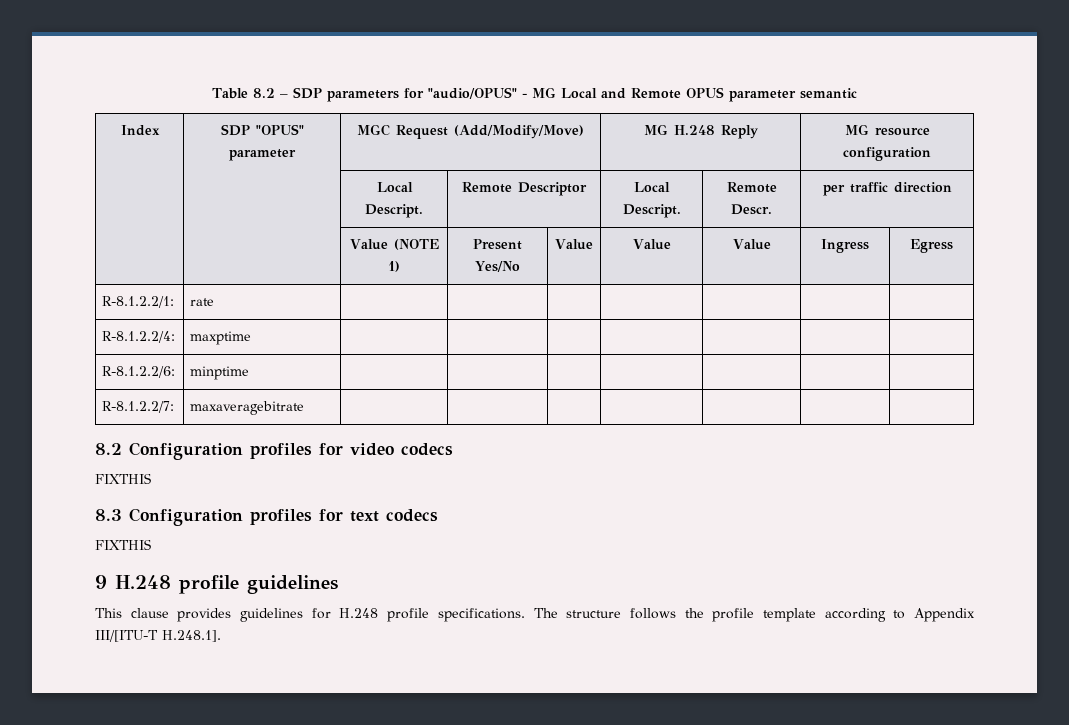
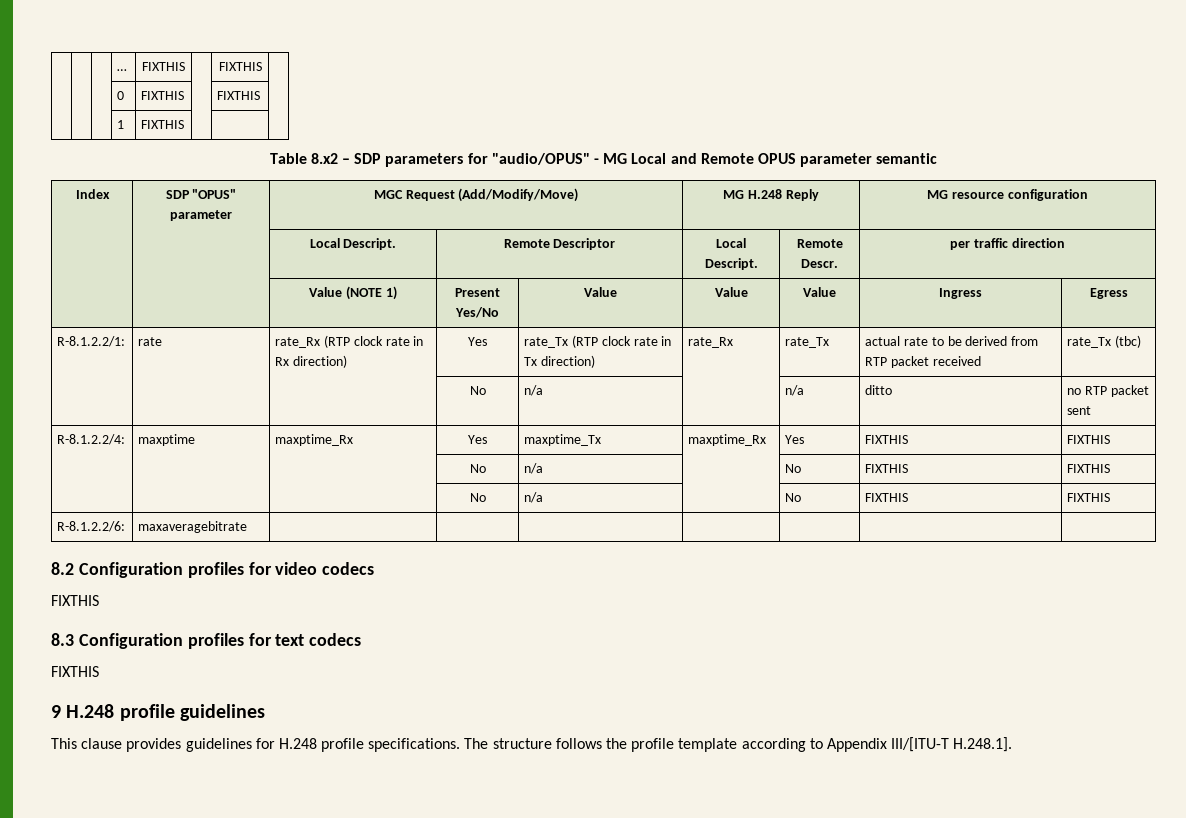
- Table 8.2 – SDP parameters for "audio/OPUS" - MG Local and Remote OPUS parameter semantic
+ | | | … | FIXTHIS | | FIXTHIS |
+ | | | 0 | FIXTHIS | | FIXTHIS |
+ | | | 1 | FIXTHIS | | |
+ Table 8.x2 – SDP parameters for "audio/OPUS" - MG Local and Remote OPUS parameter semantic
- R-8.1.2.2/1: | rate | | | | | | |
- R-8.1.2.2/4: | maxptime | | | | | | |
+ R-8.1.2.2/1: | rate | rate_Rx (RTP clock rate in Rx direction) | Yes | rate_Tx (RTP clock rate in Tx direction) | rate_Rx | rate_Tx | actual rate to be derived from RTP packet received | rate_Tx (tbc)
+ | | | No | n/a | | n/a | ditto | no RTP packet sent
+ R-8.1.2.2/4: | maxptime | maxptime_Rx | Yes | maxptime_Tx | maxptime_Rx | Yes | FIXTHIS | FIXTHIS
+ | | | No | n/a | | No | FIXTHIS | FIXTHIS
+ | | | No | n/a | | No | FIXTHIS | FIXTHIS
- R-8.1.2.2/6: | minptime | | | | | | |
- R-8.1.2.2/7: | maxaveragebitrate | | | | | | |
+ R-8.1.2.2/6: | maxaveragebitrate | | | | | | |

